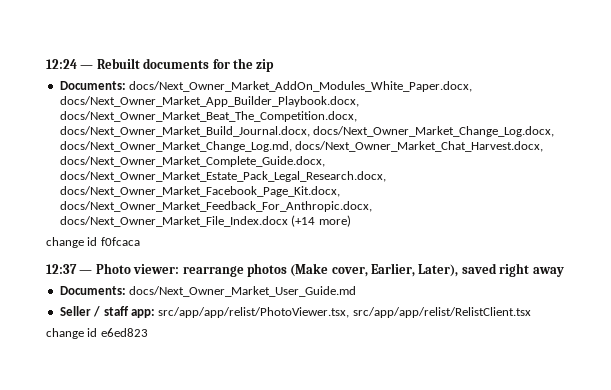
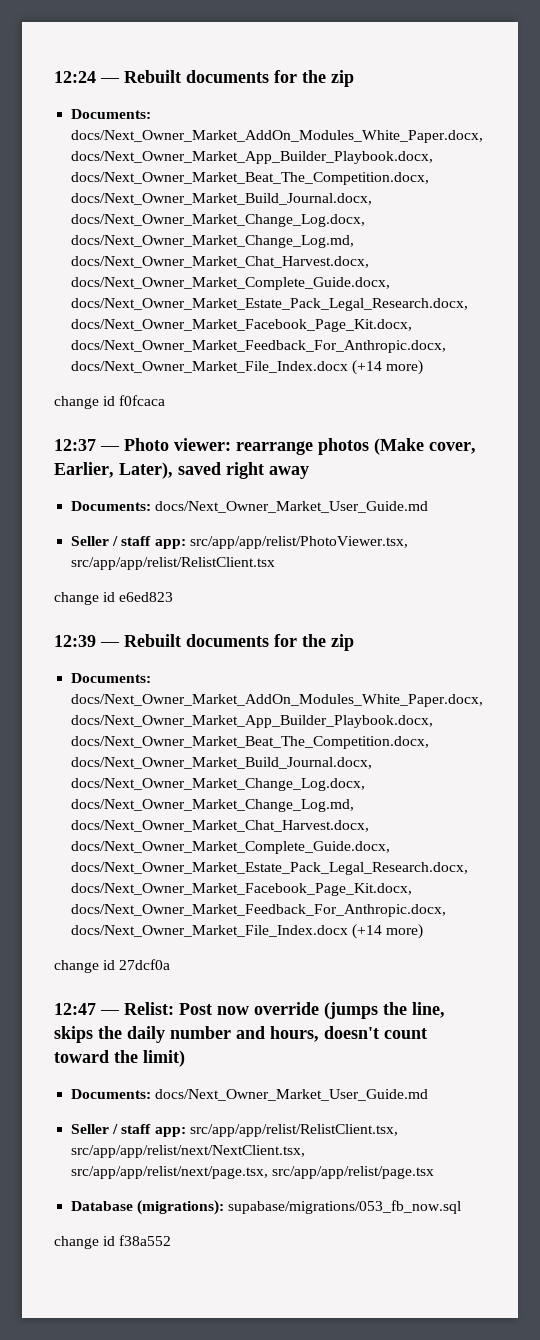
+ 12:39 — Rebuilt documents for the zip
+ Documents: docs/Next_Owner_Market_AddOn_Modules_White_Paper.docx, docs/Next_Owner_Market_App_Builder_Playbook.docx, docs/Next_Owner_Market_Beat_The_Competition.docx, docs/Next_Owner_Market_Build_Journal.docx, docs/Next_Owner_Market_Change_Log.docx, docs/Next_Owner_Market_Change_Log.md, docs/Next_Owner_Market_Chat_Harvest.docx, docs/Next_Owner_Market_Complete_Guide.docx, docs/Next_Owner_Market_Estate_Pack_Legal_Research.docx, docs/Next_Owner_Market_Facebook_Page_Kit.docx, docs/Next_Owner_Market_Feedback_For_Anthropic.docx, docs/Next_Owner_Market_File_Index.docx (+14 more)
+ change id 27dcf0a
+ 12:47 — Relist: Post now override (jumps the line, skips the daily number and hours, doesn't count toward the limit)
+ Documents: docs/Next_Owner_Market_User_Guide.md
+ Seller / staff app: src/app/app/relist/RelistClient.tsx, src/app/app/relist/next/NextClient.tsx, src/app/app/relist/next/page.tsx, src/app/app/relist/page.tsx
+ Database (migrations): supabase/migrations/053_fb_now.sql
+ change id f38a552

